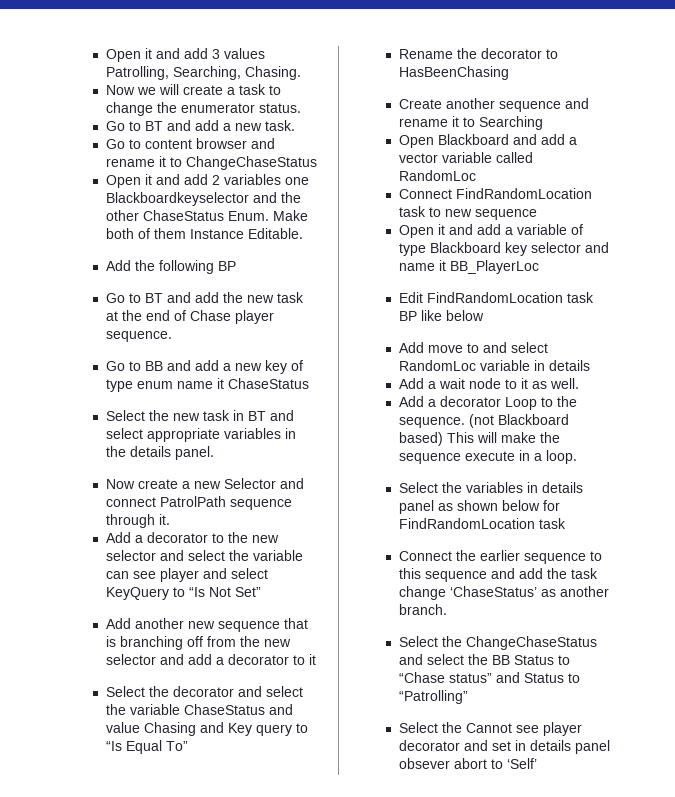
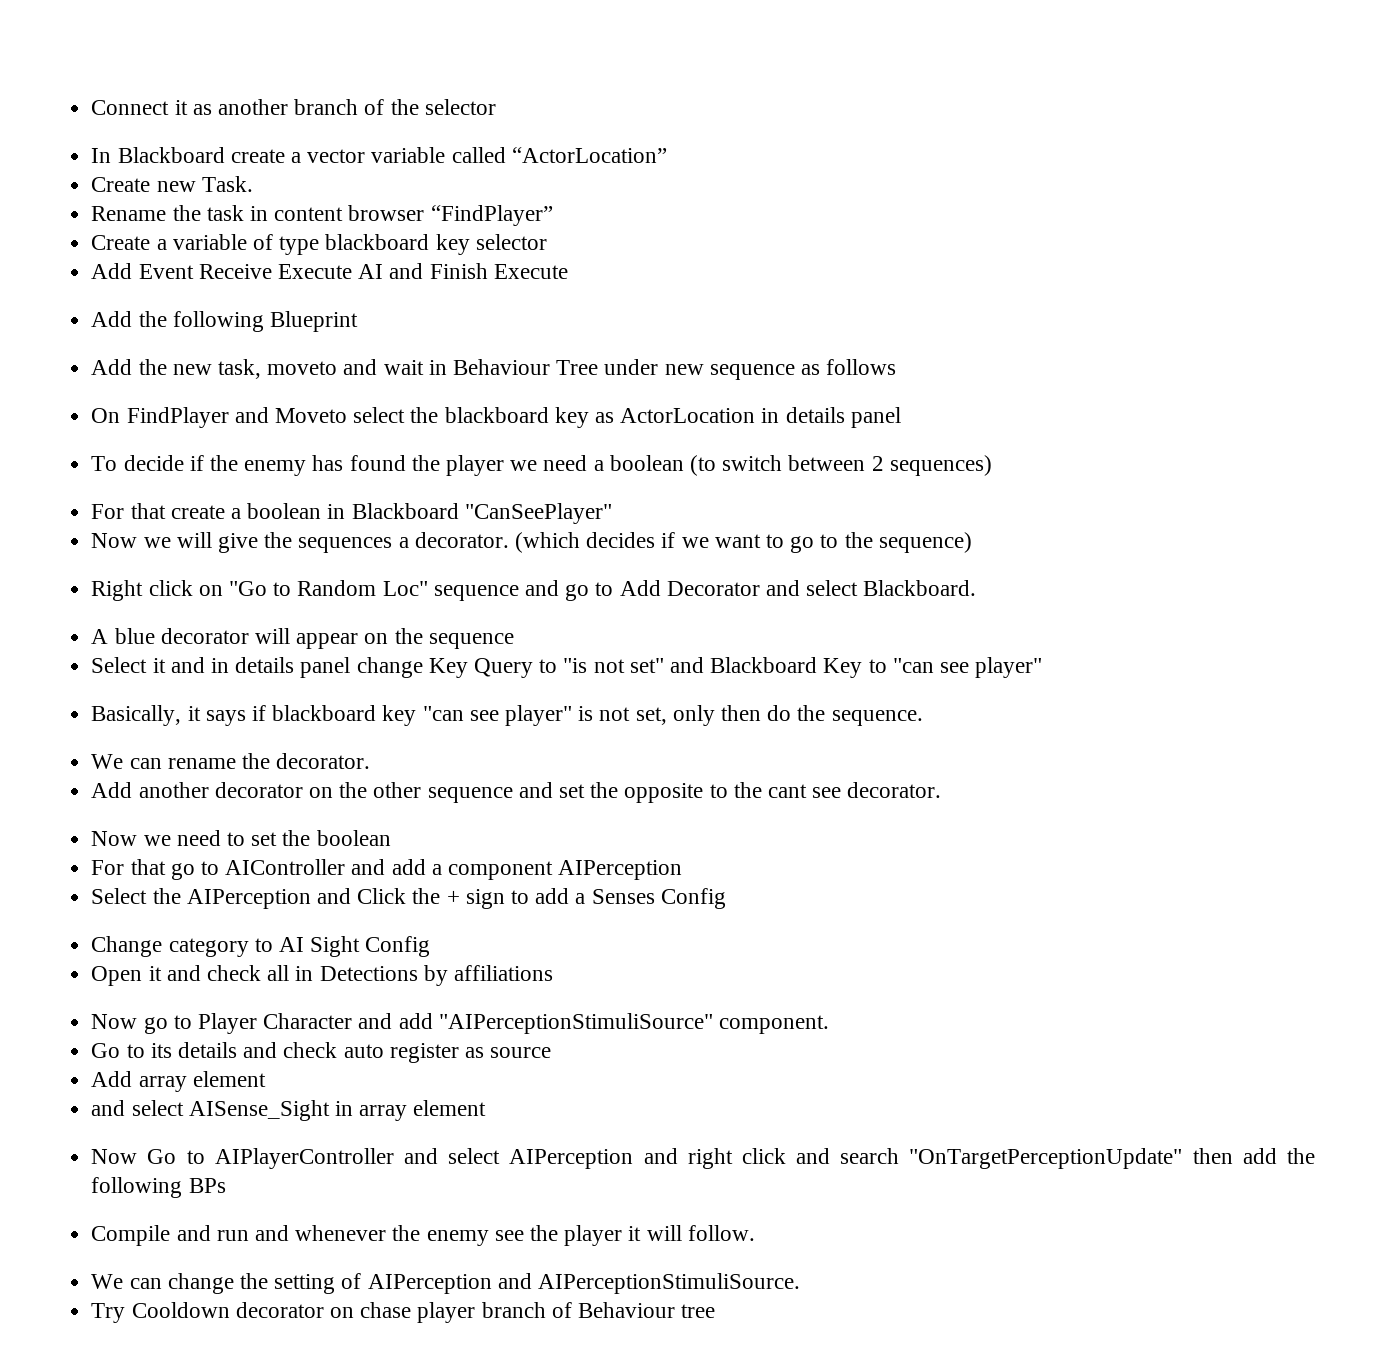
- Open it and add 3 values Patrolling, Searching, Chasing.
- Now we will create a task to change the enumerator status.
- Go to BT and add a new task.
- Go to content browser and rename it to ChangeChaseStatus
- Open it and add 2 variables one Blackboardkeyselector and the other ChaseStatus Enum. Make both of them Instance Editable.
- Add the following BP
- Go to BT and add the new task at the end of Chase player sequence.
- Go to BB and add a new key of type enum name it ChaseStatus
- Select the new task in BT and select appropriate variables in the details panel.
- Now create a new Selector and connect PatrolPath sequence through it.
- Add a decorator to the new selector and select the variable can see player and select KeyQuery to “Is Not Set”
- Add another new sequence that is branching off from the new selector and add a decorator to it
- Select the decorator and select the variable ChaseStatus and value Chasing and Key query to “Is Equal To”
- Rename the decorator to HasBeenChasing
- Create another sequence and rename it to Searching
- Open Blackboard and add a vector variable called RandomLoc
- Connect FindRandomLocation task to new sequence
- Open it and add a variable of type Blackboard key selector and name it BB_PlayerLoc
- Edit FindRandomLocation task BP like below
- Add move to and select RandomLoc variable in details
- Add a wait node to it as well.
- Add a decorator Loop to the sequence. (not Blackboard based) This will make the sequence execute in a loop.
- Select the variables in details panel as shown below for FindRandomLocation task
- Connect the earlier sequence to this sequence and add the task change ‘ChaseStatus’ as another branch.
- Select the ChangeChaseStatus and select the BB Status to “Chase status” and Status to “Patrolling”
- Select the Cannot see player decorator and set in details panel obsever abort to ‘Self’
+ Connect it as another branch of the selector
+ In Blackboard create a vector variable called “ActorLocation”
+ Create new Task.
+ Rename the task in content browser “FindPlayer”
+ Create a variable of type blackboard key selector
+ Add Event Receive Execute AI and Finish Execute
+ Add the following Blueprint
+ Add the new task, moveto and wait in Behaviour Tree under new sequence as follows
+ On FindPlayer and Moveto select the blackboard key as ActorLocation in details panel
+ To decide if the enemy has found the player we need a boolean (to switch between 2 sequences)
+ For that create a boolean in Blackboard "CanSeePlayer"
+ Now we will give the sequences a decorator. (which decides if we want to go to the sequence)
+ Right click on "Go to Random Loc" sequence and go to Add Decorator and select Blackboard.
+ A blue decorator will appear on the sequence
+ Select it and in details panel change Key Query to "is not set" and Blackboard Key to "can see player"
+ Basically, it says if blackboard key "can see player" is not set, only then do the sequence.
+ We can rename the decorator.
+ Add another decorator on the other sequence and set the opposite to the cant see decorator.
+ Now we need to set the boolean
+ For that go to AIController and add a component AIPerception
+ Select the AIPerception and Click the + sign to add a Senses Config
+ Change category to AI Sight Config
+ Open it and check all in Detections by affiliations
+ Now go to Player Character and add "AIPerceptionStimuliSource" component.
+ Go to its details and check auto register as source
+ Add array element
+ and select AISense_Sight in array element
+ Now Go to AIPlayerController and select AIPerception and right click and search "OnTargetPerceptionUpdate" then add the following BPs
+ Compile and run and whenever the enemy see the player it will follow.
+ We can change the setting of AIPerception and AIPerceptionStimuliSource.
+ Try Cooldown decorator on chase player branch of Behaviour tree

